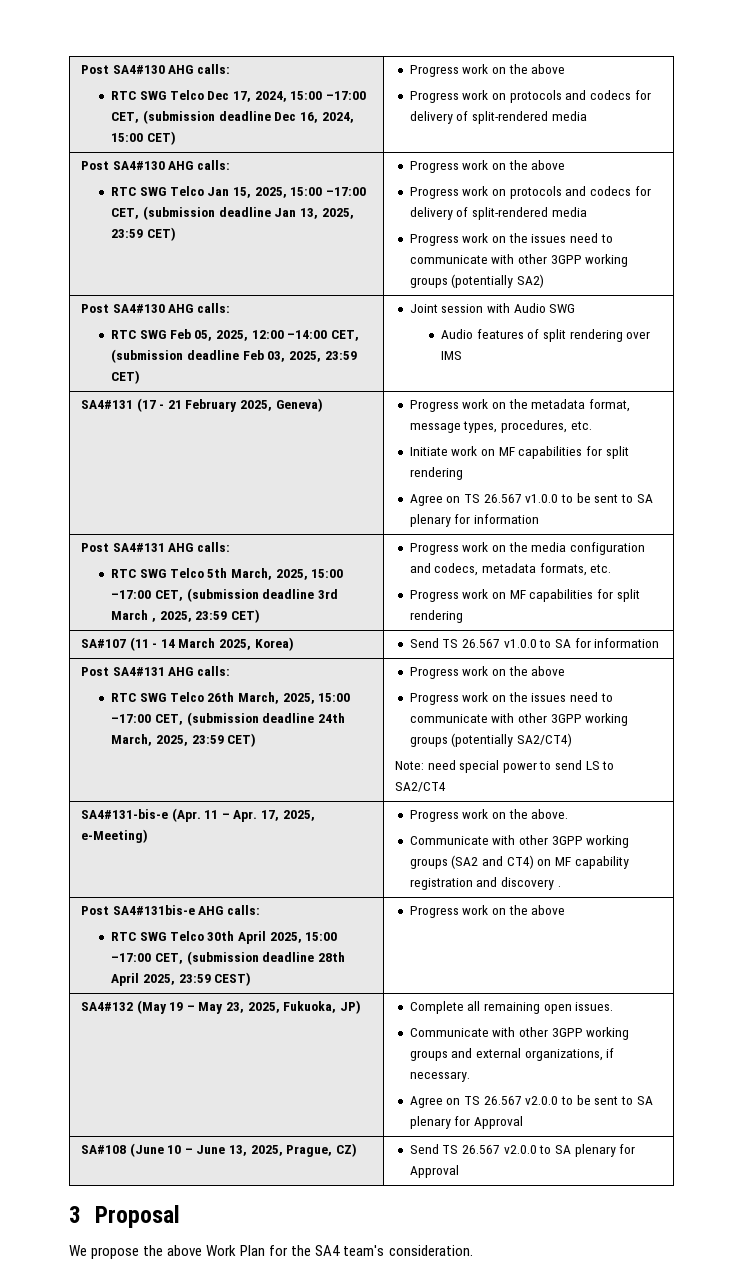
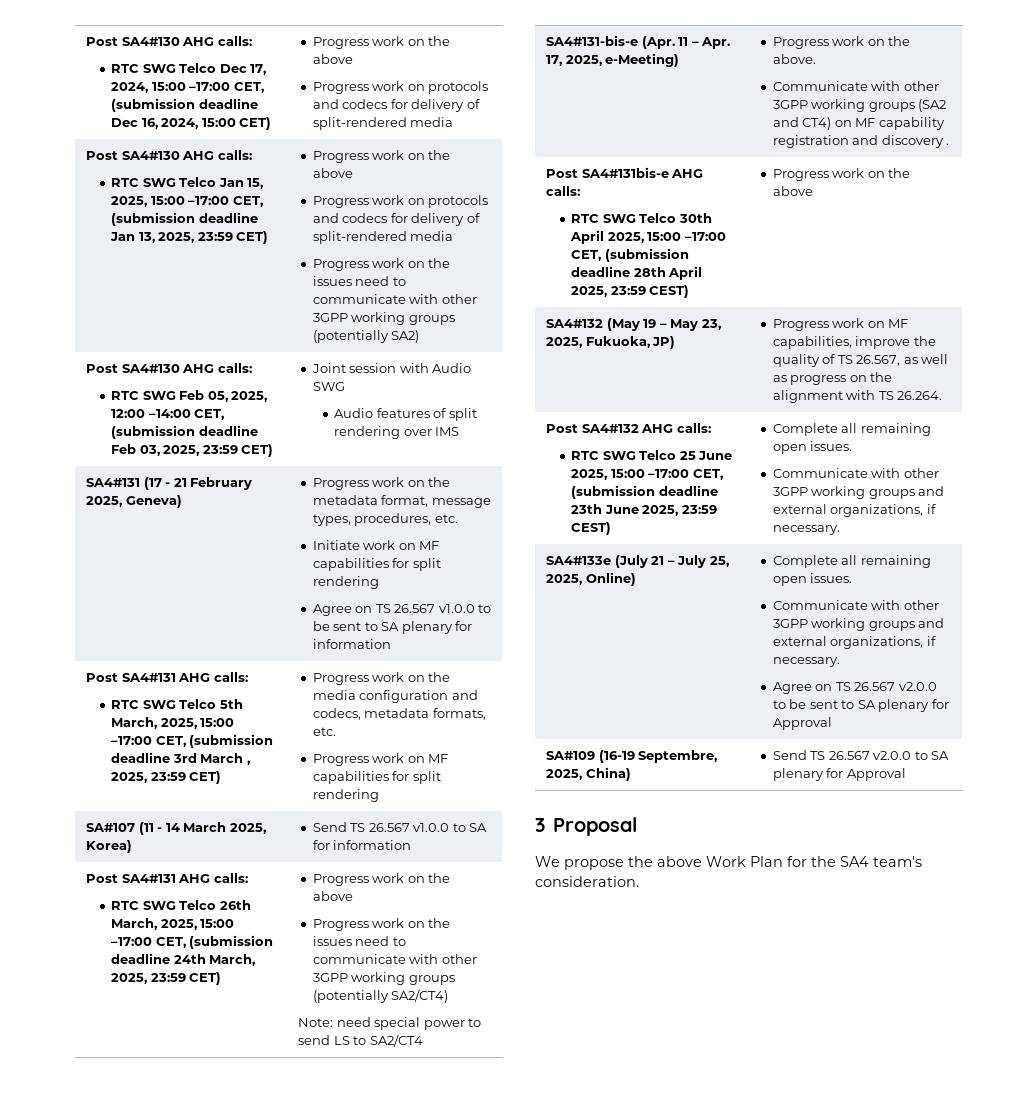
- SA4#132 (May 19 – May 23, 2025, Fukuoka, JP) | Complete all remaining open issues.
+ SA4#132 (May 19 – May 23, 2025, Fukuoka, JP) | Progress work on MF capabilities, improve the quality of TS 26.567, as well as progress on the alignment with TS 26.264.
+ Post SA4#132 AHG calls:
+ RTC SWG Telco 25 June 2025, 15:00 –17:00 CET, (submission deadline 23th June 2025, 23:59 CEST) | Complete all remaining open issues.
+ Communicate with other 3GPP working groups and external organizations, if necessary.
+ SA4#133e (July 21 – July 25, 2025, Online) | Complete all remaining open issues.
- SA#108 (June 10 – June 13, 2025, Prague, CZ) | Send TS 26.567 v2.0.0 to SA plenary for Approval
+ SA#109 (16-19 Septembre, 2025, China) | Send TS 26.567 v2.0.0 to SA plenary for Approval

